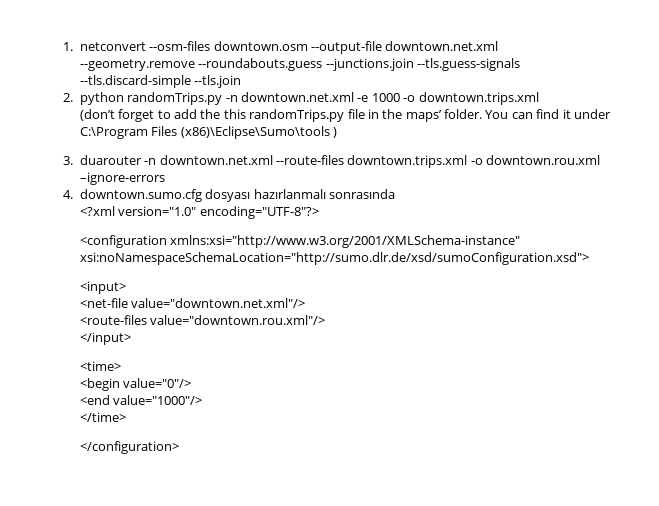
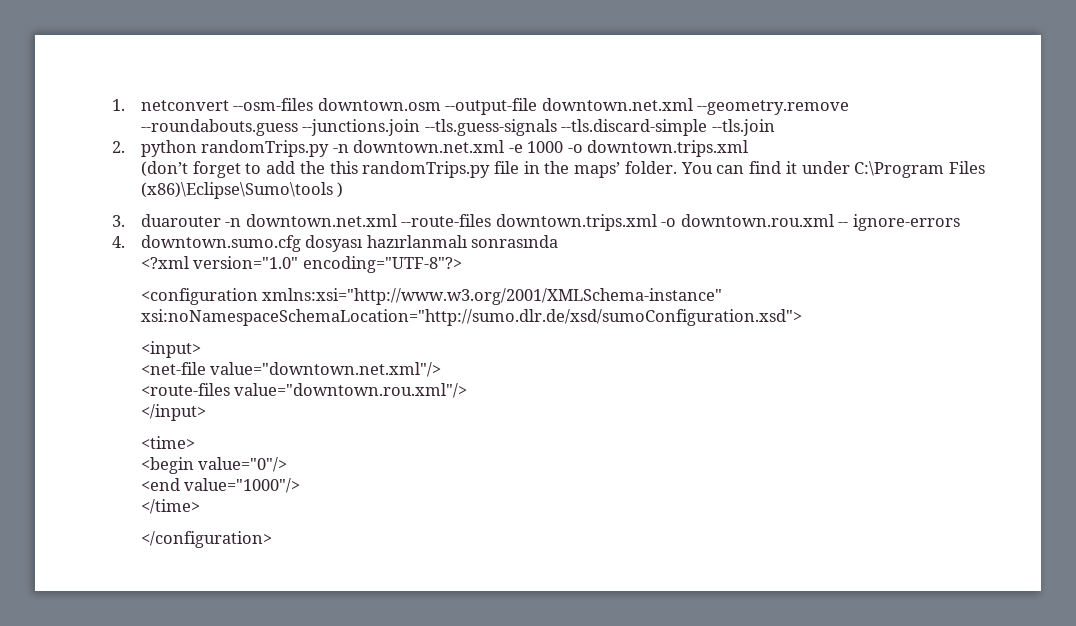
- 3. duarouter -n downtown.net.xml --route-files downtown.trips.xml -o downtown.rou.xml –ignore-errors
+ 3. duarouter -n downtown.net.xml --route-files downtown.trips.xml -o downtown.rou.xml -- ignore-errors

